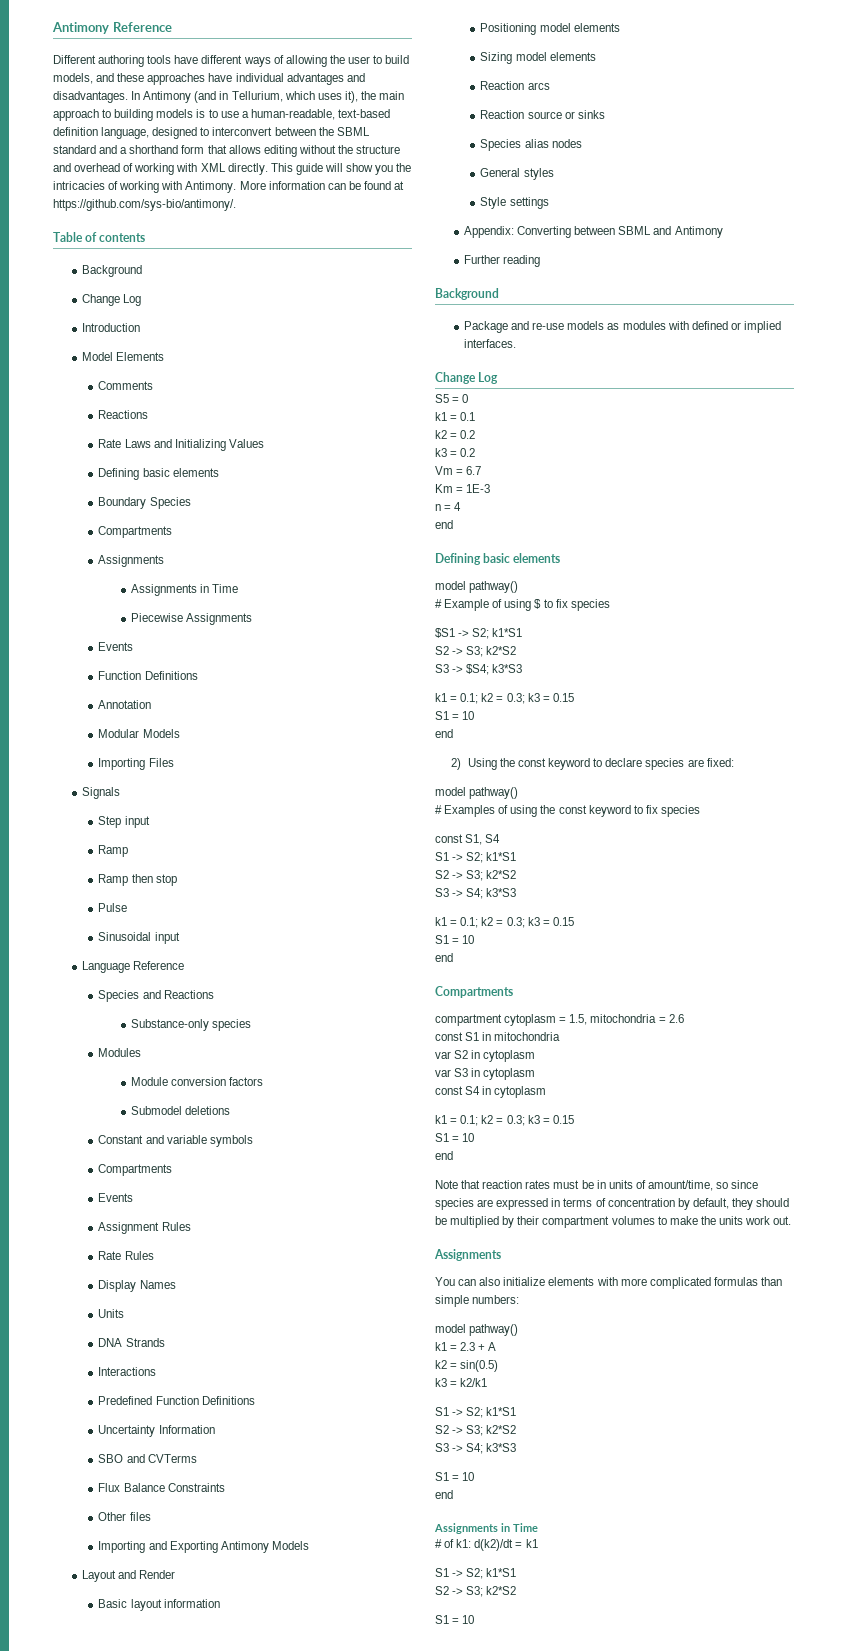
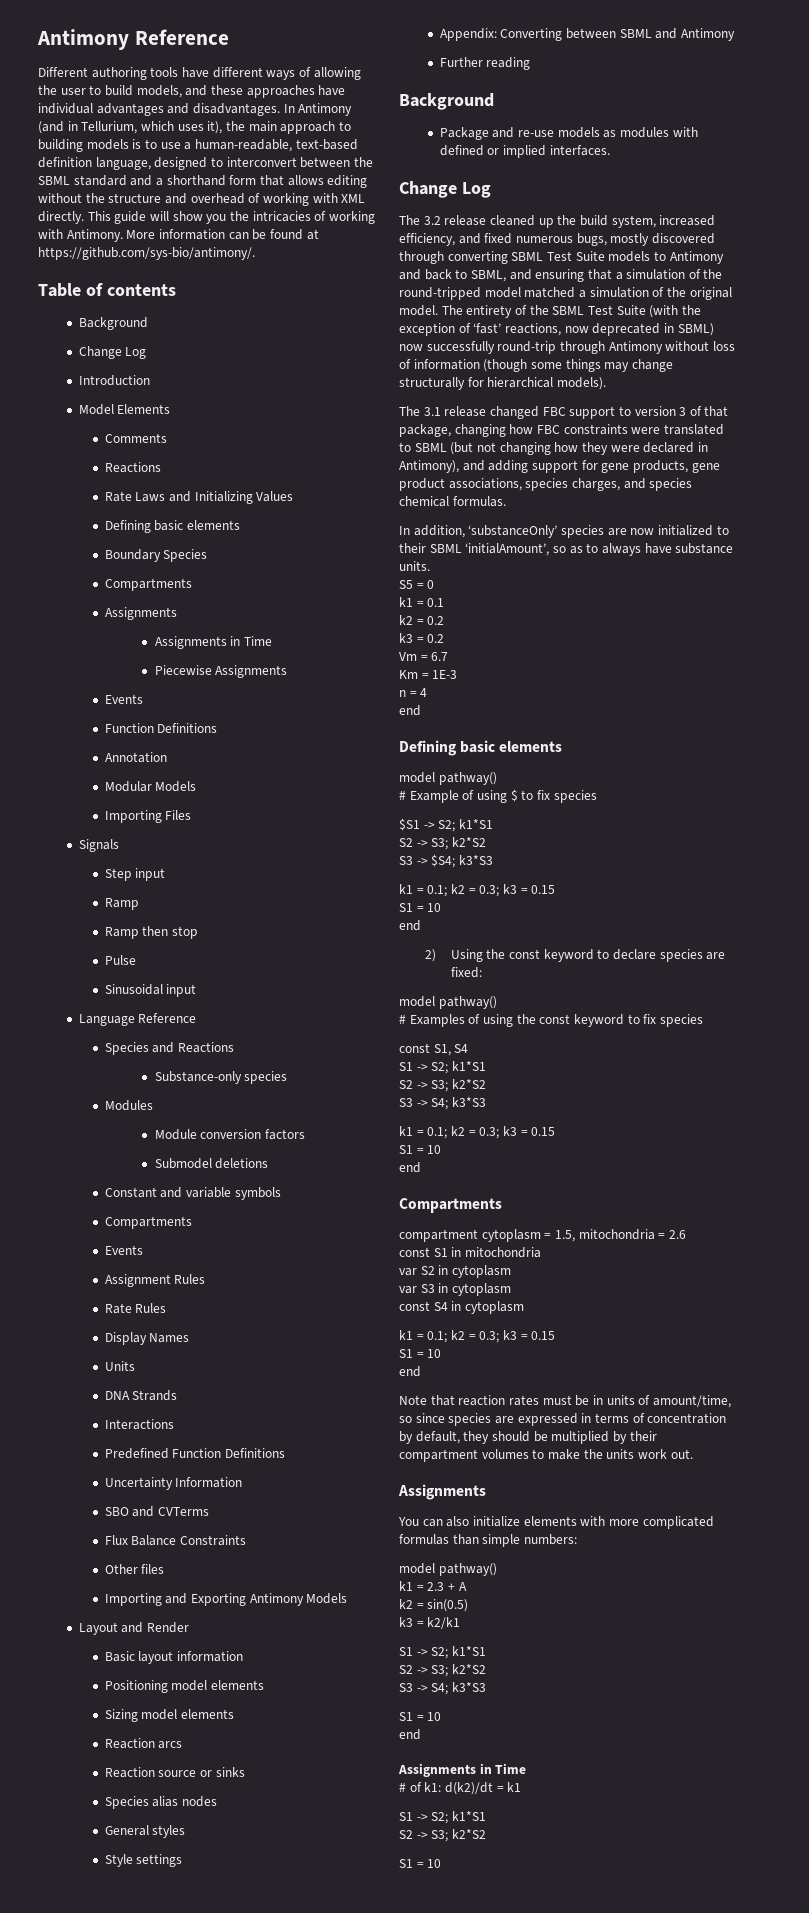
+ The 3.2 release cleaned up the build system, increased efficiency, and fixed numerous bugs, mostly discovered through converting SBML Test Suite models to Antimony and back to SBML, and ensuring that a simulation of the round-tripped model matched a simulation of the original model. The entirety of the SBML Test Suite (with the exception of ‘fast’ reactions, now deprecated in SBML) now successfully round-trip through Antimony without loss of information (though some things may change structurally for hierarchical models).
+ The 3.1 release changed FBC support to version 3 of that package, changing how FBC constraints were translated to SBML (but not changing how they were declared in Antimony), and adding support for gene products, gene product associations, species charges, and species chemical formulas.
+ In addition, ‘substanceOnly’ species are now initialized to their SBML ‘initialAmount’, so as to always have substance units.

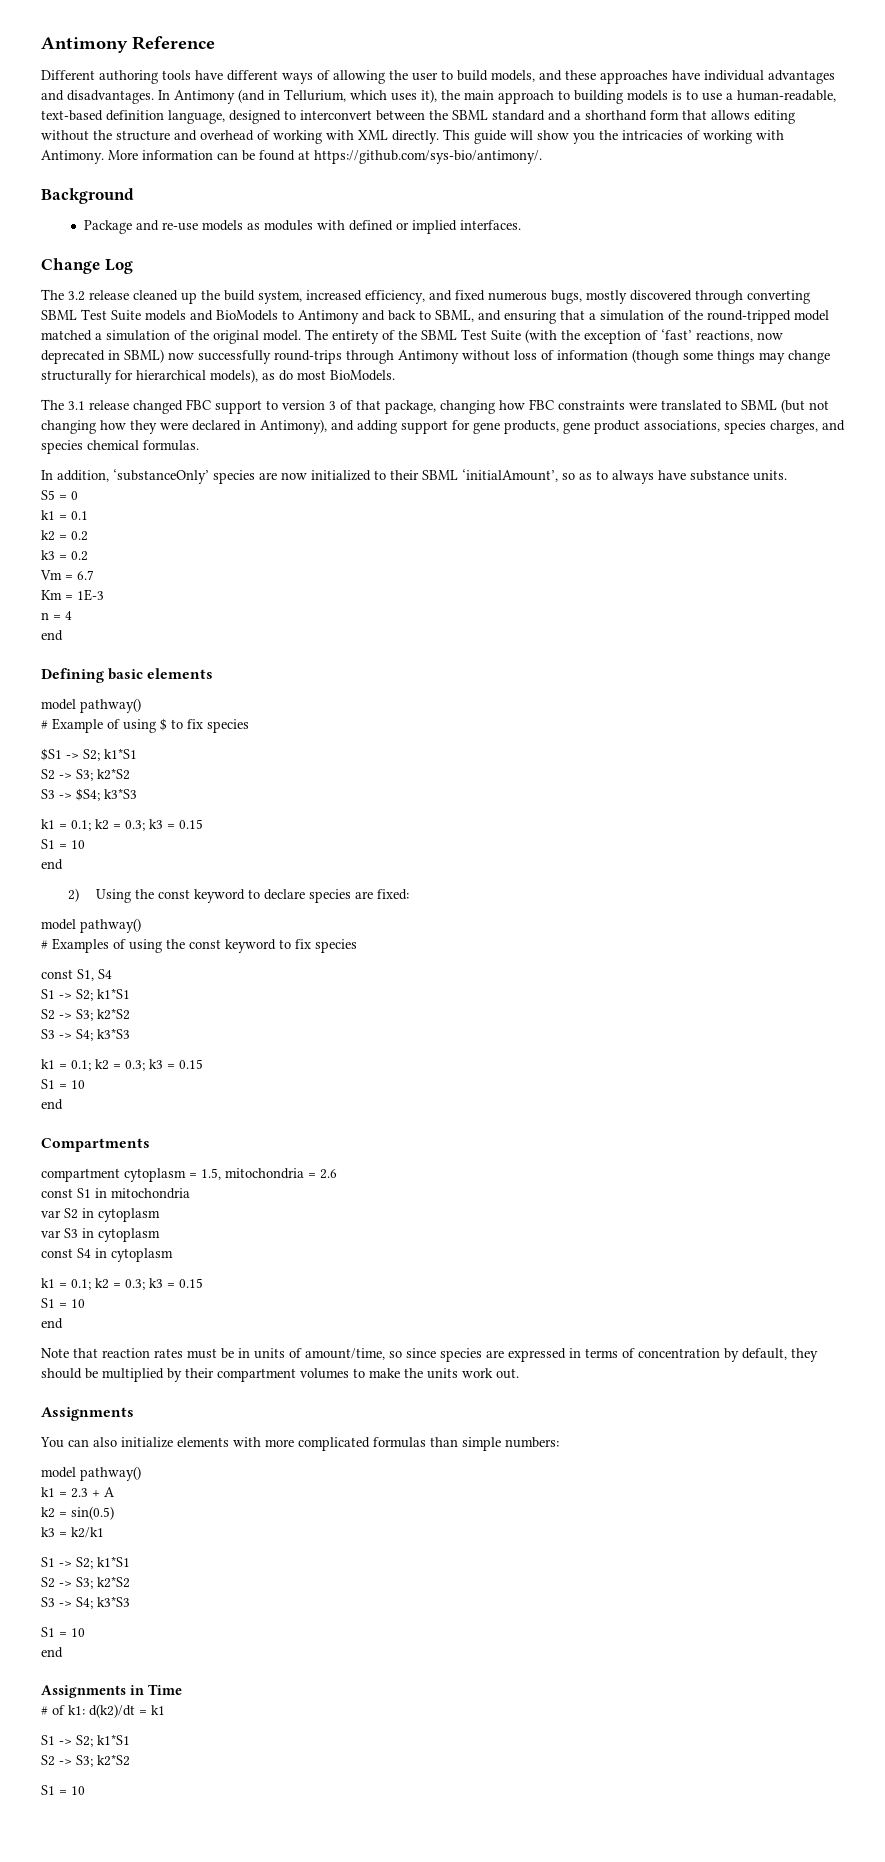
- Table of contents
- Background
- Change Log
- Introduction
- Model Elements
- Comments
- Reactions
- Rate Laws and Initializing Values
- Defining basic elements
- Boundary Species
- Compartments
- Assignments
- Assignments in Time
- Piecewise Assignments
- Events
- Function Definitions
- Annotation
- Modular Models
- Importing Files
- Signals
- Step input
- Ramp
- Ramp then stop
- Pulse
- Sinusoidal input
- Language Reference
- Species and Reactions
- Substance-only species
- Modules
- Module conversion factors
- Submodel deletions
- Constant and variable symbols
- Compartments
- Events
- Assignment Rules
- Rate Rules
- Display Names
- Units
- DNA Strands
- Interactions
- Predefined Function Definitions
- Uncertainty Information
- SBO and CVTerms
- Flux Balance Constraints
- Other files
- Importing and Exporting Antimony Models
- Layout and Render
- Basic layout information
- Positioning model elements
- Sizing model elements
- Reaction arcs
- Reaction source or sinks
- Species alias nodes
- General styles
- Style settings
- Appendix: Converting between SBML and Antimony
- Further reading
- The 3.2 release cleaned up the build system, increased efficiency, and fixed numerous bugs, mostly discovered through converting SBML Test Suite models to Antimony and back to SBML, and ensuring that a simulation of the round-tripped model matched a simulation of the original model.
+ The 3.2 release cleaned up the build system, increased efficiency, and fixed numerous bugs, mostly discovered through converting SBML Test Suite models and BioModels to Antimony and back to SBML, and ensuring that a simulation of the round-tripped model matched a simulation of the original model.
- The entirety of the SBML Test Suite (with the exception of ‘fast’ reactions, now deprecated in SBML) now successfully round-trip through Antimony without loss of information (though some things may change structurally for hierarchical models).
+ The entirety of the SBML Test Suite (with the exception of ‘fast’ reactions, now deprecated in SBML) now successfully round-trips through Antimony without loss of information (though some things may change structurally for hierarchical models), as do most BioModels.

